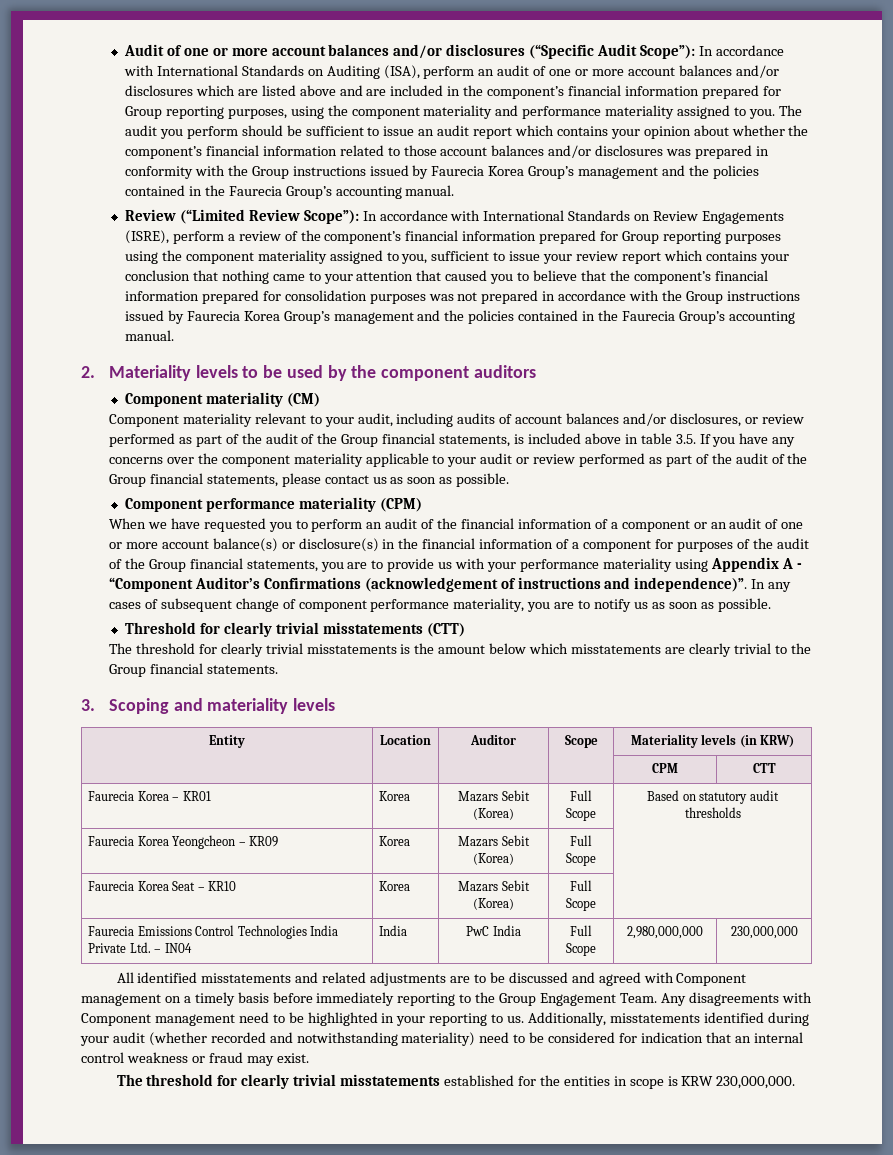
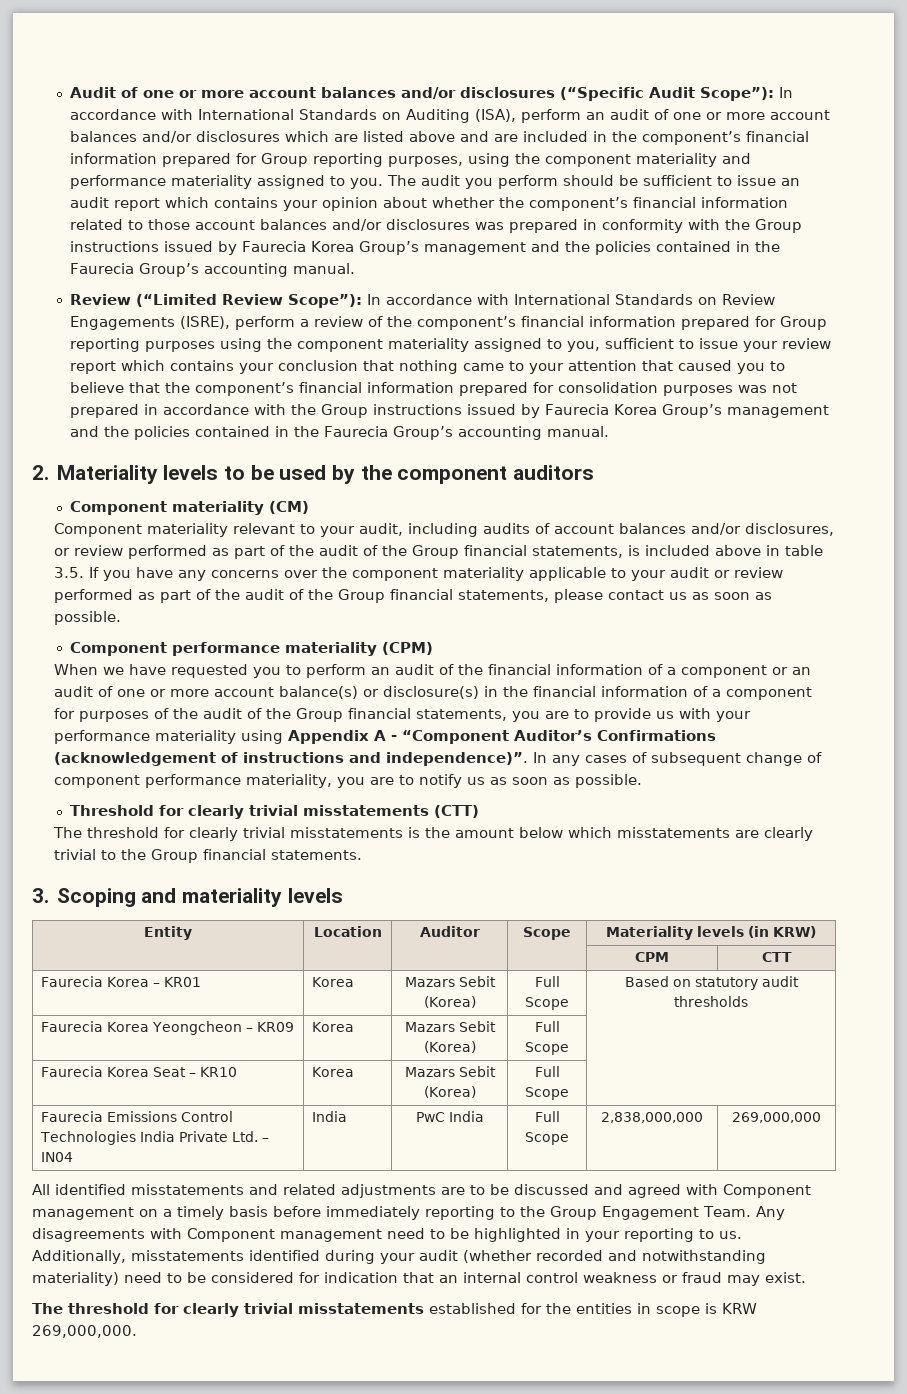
- Faurecia Emissions Control Technologies India Private Ltd. – IN04 | India | PwC India | Full Scope | 2,980,000,000 | 230,000,000
+ Faurecia Emissions Control Technologies India Private Ltd. – IN04 | India | PwC India | Full Scope | 2,838,000,000 | 269,000,000
- The threshold for clearly trivial misstatements established for the entities in scope is KRW 230,000,000.
+ The threshold for clearly trivial misstatements established for the entities in scope is KRW 269,000,000.

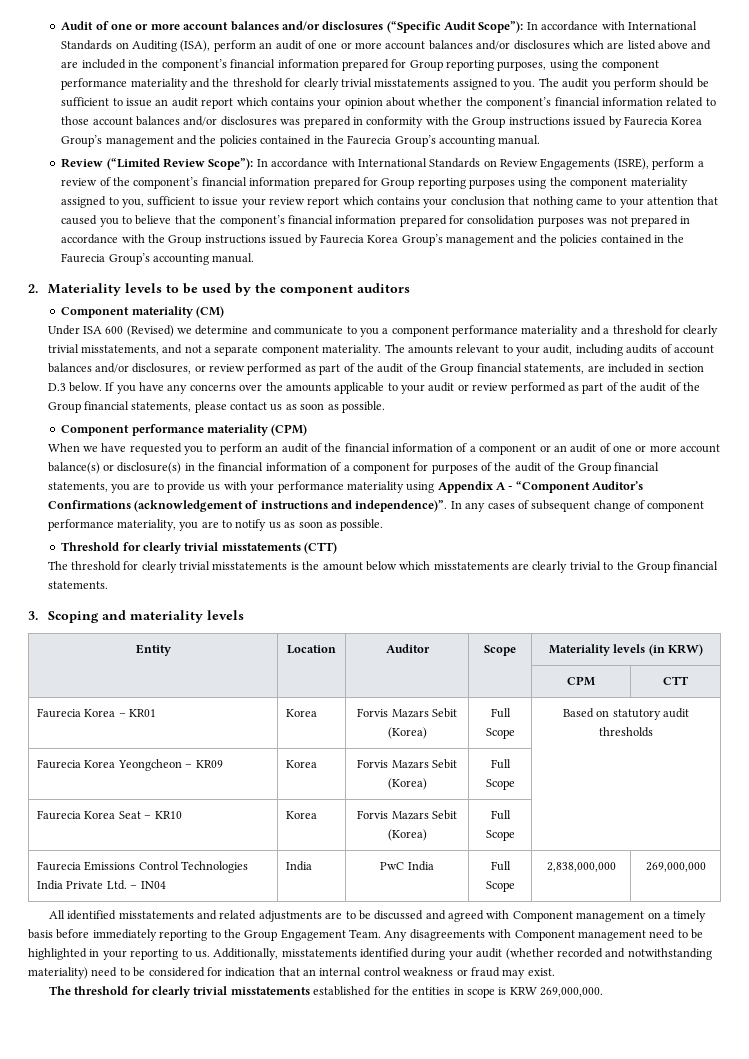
- Audit of one or more account balances and/or disclosures (“Specific Audit Scope”): In accordance with International Standards on Auditing (ISA), perform an audit of one or more account balances and/or disclosures which are listed above and are included in the component’s financial information prepared for Group reporting purposes, using the component materiality and performance materiality assigned to you.
+ Audit of one or more account balances and/or disclosures (“Specific Audit Scope”): In accordance with International Standards on Auditing (ISA), perform an audit of one or more account balances and/or disclosures which are listed above and are included in the component’s financial information prepared for Group reporting purposes, using the component performance materiality and the threshold for clearly trivial misstatements assigned to you.
- Component materiality relevant to your audit, including audits of account balances and/or disclosures, or review performed as part of the audit of the Group financial statements, is included above in table 3.5. If you have any concerns over the component materiality applicable to your audit or review performed as part of the audit of the Group financial statements, please contact us as soon as possible.
+ Under ISA 600 (Revised) we determine and communicate to you a component performance materiality and a threshold for clearly trivial misstatements, and not a separate component materiality. The amounts relevant to your audit, including audits of account balances and/or disclosures, or review performed as part of the audit of the Group financial statements, are included in section D.3 below. If you have any concerns over the amounts applicable to your audit or review performed as part of the audit of the Group financial statements, please contact us as soon as possible.
- Faurecia Korea – KR01 | Korea | Mazars Sebit (Korea) | Full Scope | Based on statutory audit thresholds
+ Faurecia Korea – KR01 | Korea | Forvis Mazars Sebit (Korea) | Full Scope | Based on statutory audit thresholds
- Faurecia Korea Yeongcheon – KR09 | Korea | Mazars Sebit (Korea) | Full Scope |
+ Faurecia Korea Yeongcheon – KR09 | Korea | Forvis Mazars Sebit (Korea) | Full Scope |
- Faurecia Korea Seat – KR10 | Korea | Mazars Sebit (Korea) | Full Scope |
+ Faurecia Korea Seat – KR10 | Korea | Forvis Mazars Sebit (Korea) | Full Scope |

